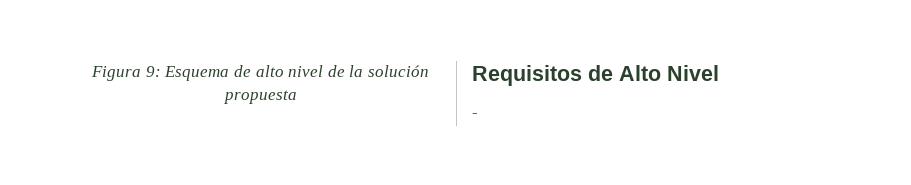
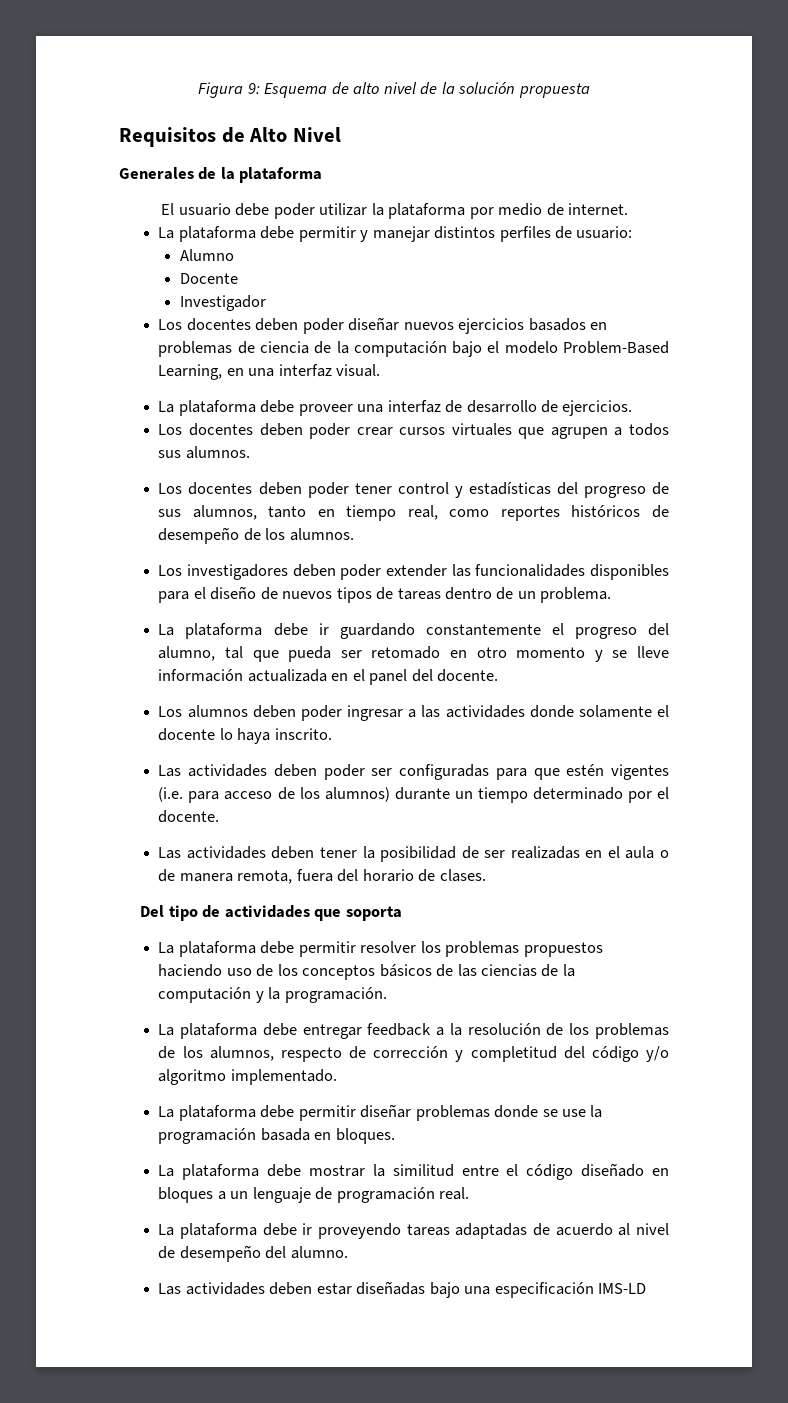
- -
+ Generales de la plataforma
+ El usuario debe poder utilizar la plataforma por medio de internet.
+ La plataforma debe permitir y manejar distintos perfiles de usuario:
+ Alumno
+ Docente
+ Investigador
+ Los docentes deben poder diseñar nuevos ejercicios basados en problemas de ciencia de la computación bajo el modelo Problem-Based Learning, en una interfaz visual.
+ La plataforma debe proveer una interfaz de desarrollo de ejercicios.
+ Los docentes deben poder crear cursos virtuales que agrupen a todos sus alumnos.
+ Los docentes deben poder tener control y estadísticas del progreso de sus alumnos, tanto en tiempo real, como reportes históricos de desempeño de los alumnos.
+ Los investigadores deben poder extender las funcionalidades disponibles para el diseño de nuevos tipos de tareas dentro de un problema.
+ La plataforma debe ir guardando constantemente el progreso del alumno, tal que pueda ser retomado en otro momento y se lleve información actualizada en el panel del docente.
+ Los alumnos deben poder ingresar a las actividades donde solamente el docente lo haya inscrito.
+ Las actividades deben poder ser configuradas para que estén vigentes (i.e. para acceso de los alumnos) durante un tiempo determinado por el docente.
+ Las actividades deben tener la posibilidad de ser realizadas en el aula o de manera remota, fuera del horario de clases.
+ Del tipo de actividades que soporta
+ La plataforma debe permitir resolver los problemas propuestos haciendo uso de los conceptos básicos de las ciencias de la computación y la programación.
+ La plataforma debe entregar feedback a la resolución de los problemas de los alumnos, respecto de corrección y completitud del código y/o algoritmo implementado.
+ La plataforma debe permitir diseñar problemas donde se use la programación basada en bloques.
+ La plataforma debe mostrar la similitud entre el código diseñado en bloques a un lenguaje de programación real.
+ La plataforma debe ir proveyendo tareas adaptadas de acuerdo al nivel de desempeño del alumno.
+ Las actividades deben estar diseñadas bajo una especificación IMS-LD

